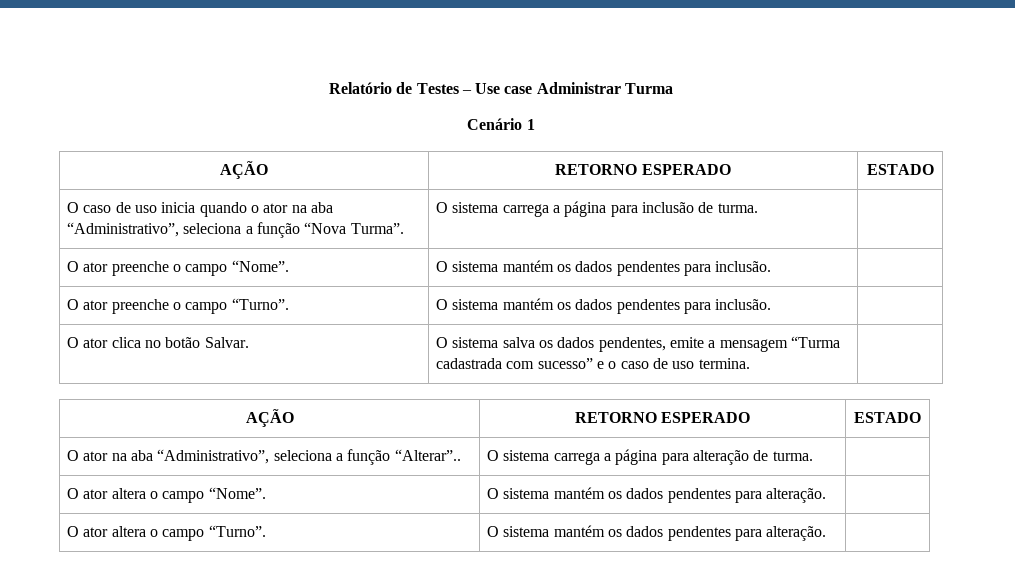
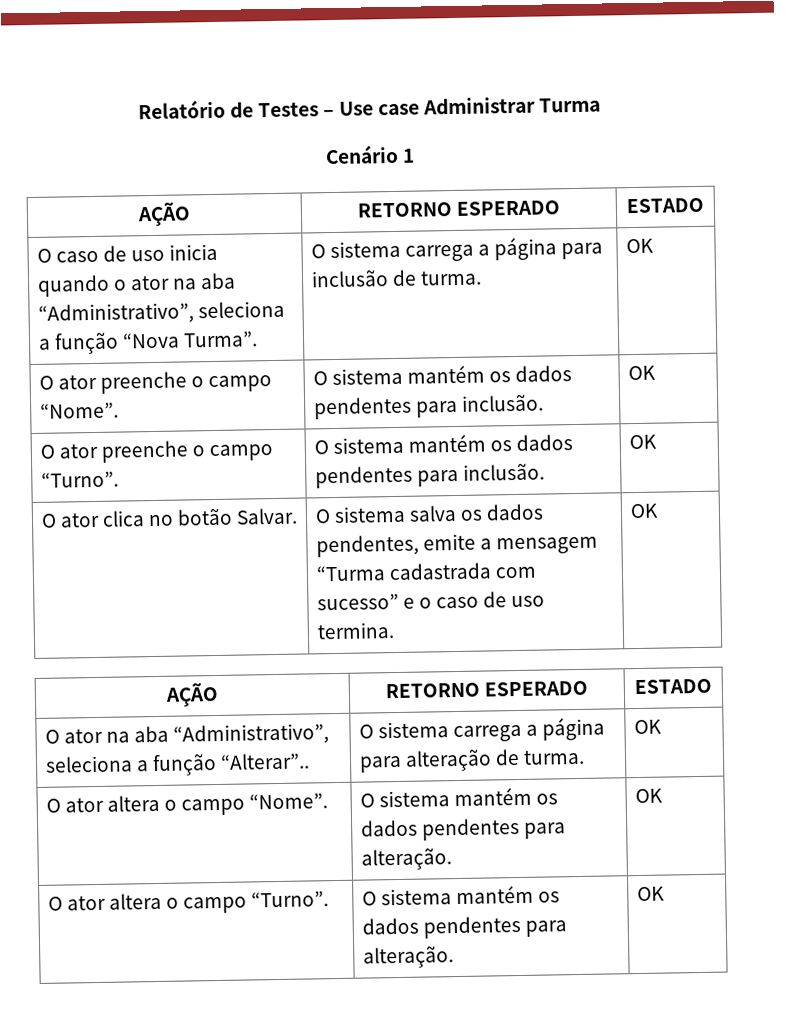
- O caso de uso inicia quando o ator na aba “Administrativo”, seleciona a função “Nova Turma”. | O sistema carrega a página para inclusão de turma. |
+ O caso de uso inicia quando o ator na aba “Administrativo”, seleciona a função “Nova Turma”. | O sistema carrega a página para inclusão de turma. | OK
- O ator preenche o campo “Nome”. | O sistema mantém os dados pendentes para inclusão. |
+ O ator preenche o campo “Nome”. | O sistema mantém os dados pendentes para inclusão. | OK
- O ator preenche o campo “Turno”. | O sistema mantém os dados pendentes para inclusão. |
+ O ator preenche o campo “Turno”. | O sistema mantém os dados pendentes para inclusão. | OK
- O ator clica no botão Salvar. | O sistema salva os dados pendentes, emite a mensagem “Turma cadastrada com sucesso” e o caso de uso termina. |
+ O ator clica no botão Salvar. | O sistema salva os dados pendentes, emite a mensagem “Turma cadastrada com sucesso” e o caso de uso termina. | OK
- O ator na aba “Administrativo”, seleciona a função “Alterar”.. | O sistema carrega a página para alteração de turma. |
+ O ator na aba “Administrativo”, seleciona a função “Alterar”.. | O sistema carrega a página para alteração de turma. | OK
- O ator altera o campo “Nome”. | O sistema mantém os dados pendentes para alteração. |
+ O ator altera o campo “Nome”. | O sistema mantém os dados pendentes para alteração. | OK
- O ator altera o campo “Turno”. | O sistema mantém os dados pendentes para alteração. |
+ O ator altera o campo “Turno”. | O sistema mantém os dados pendentes para alteração. | OK

